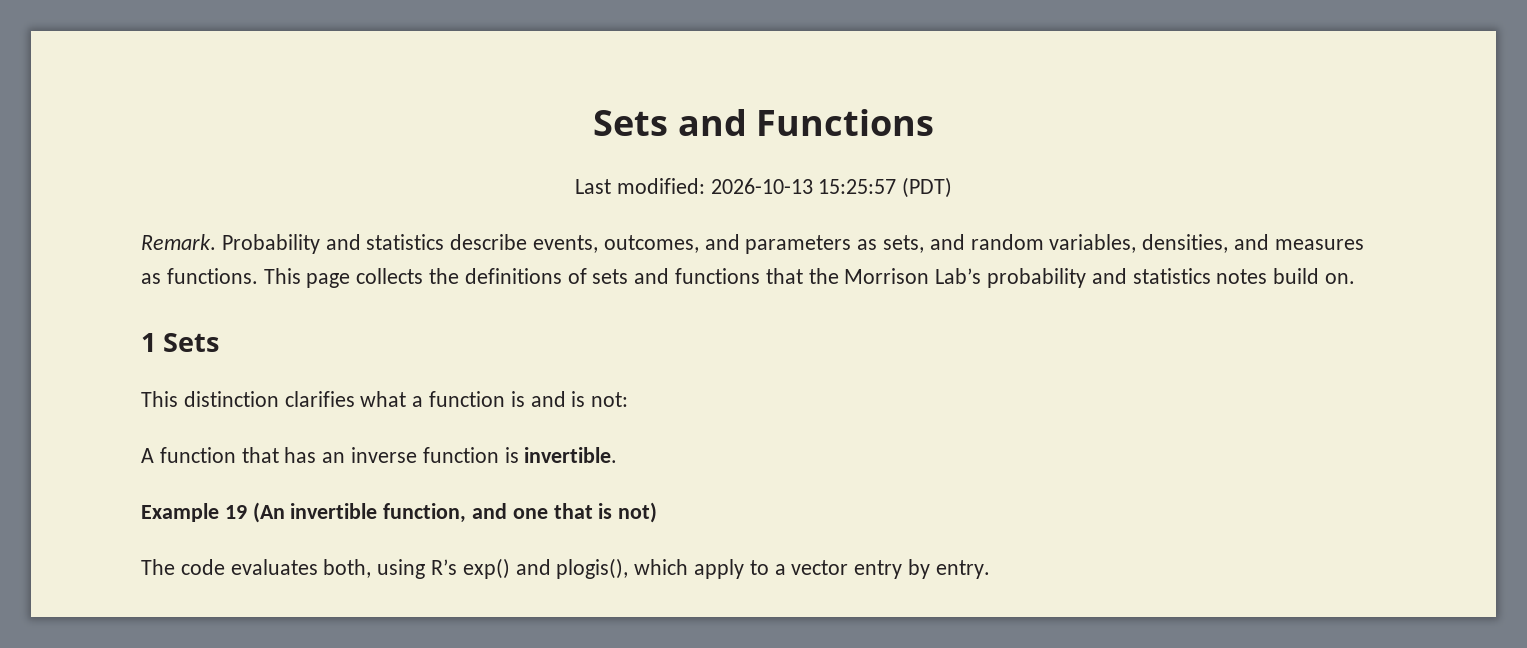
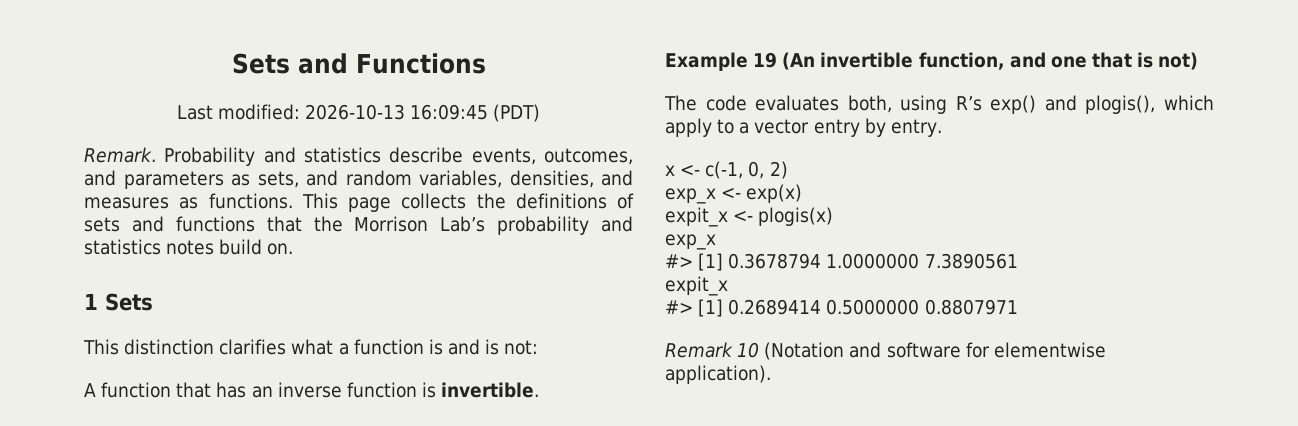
- Last modified: 2026-10-13 15:25:57 (PDT)
+ Last modified: 2026-10-13 16:09:45 (PDT)
+ x <- c(-1, 0, 2)
+ exp_x <- exp(x)
+ expit_x <- plogis(x)
+ exp_x
+ #> [1] 0.3678794 1.0000000 7.3890561
+ expit_x
+ #> [1] 0.2689414 0.5000000 0.8807971
+ Remark 10 (Notation and software for elementwise application).

